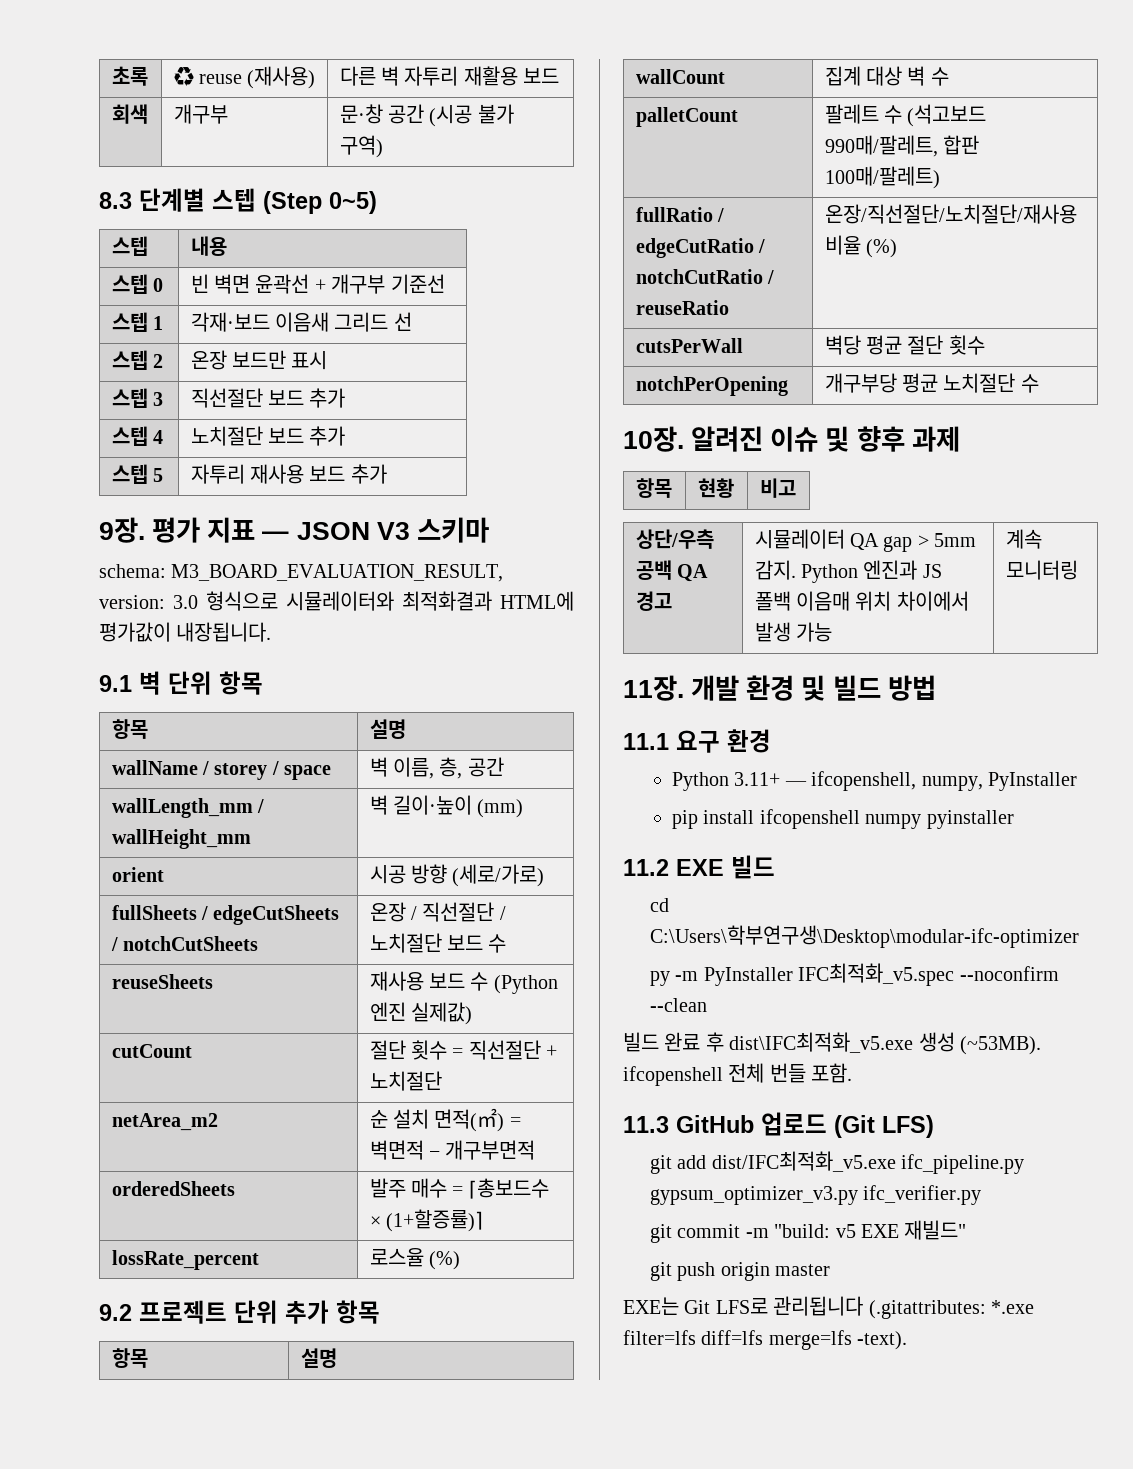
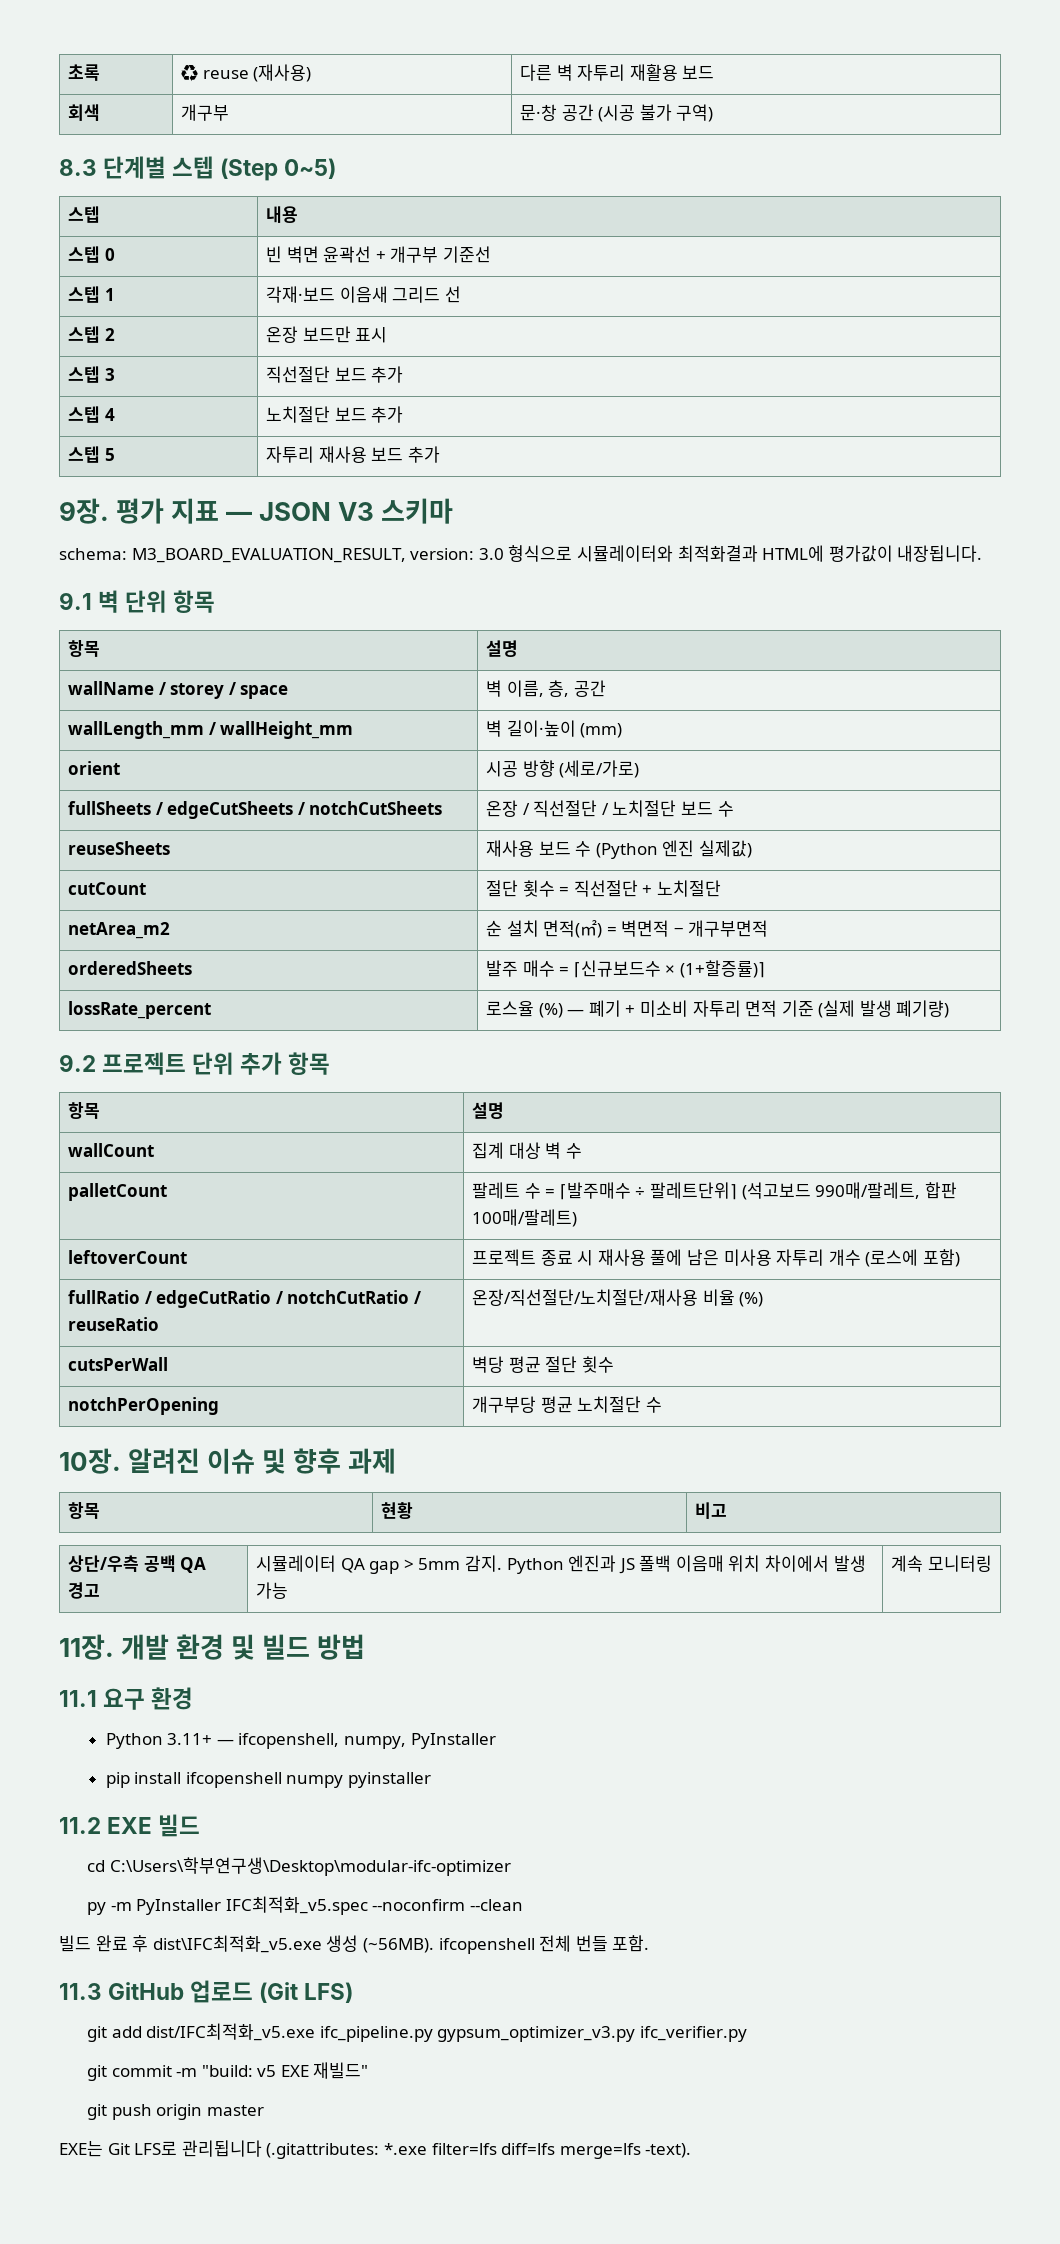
- orderedSheets | 발주 매수 = ⌈총보드수 × (1+할증률)⌉
+ orderedSheets | 발주 매수 = ⌈신규보드수 × (1+할증률)⌉
- lossRate_percent | 로스율 (%)
+ lossRate_percent | 로스율 (%) — 폐기 + 미소비 자투리 면적 기준 (실제 발생 폐기량)
- palletCount | 팔레트 수 (석고보드 990매/팔레트, 합판 100매/팔레트)
+ palletCount | 팔레트 수 = ⌈발주매수 ÷ 팔레트단위⌉ (석고보드 990매/팔레트, 합판 100매/팔레트)
+ leftoverCount | 프로젝트 종료 시 재사용 풀에 남은 미사용 자투리 개수 (로스에 포함)
- 빌드 완료 후 dist\IFC최적화_v5.exe 생성 (~53MB). ifcopenshell 전체 번들 포함.
+ 빌드 완료 후 dist\IFC최적화_v5.exe 생성 (~56MB). ifcopenshell 전체 번들 포함.

